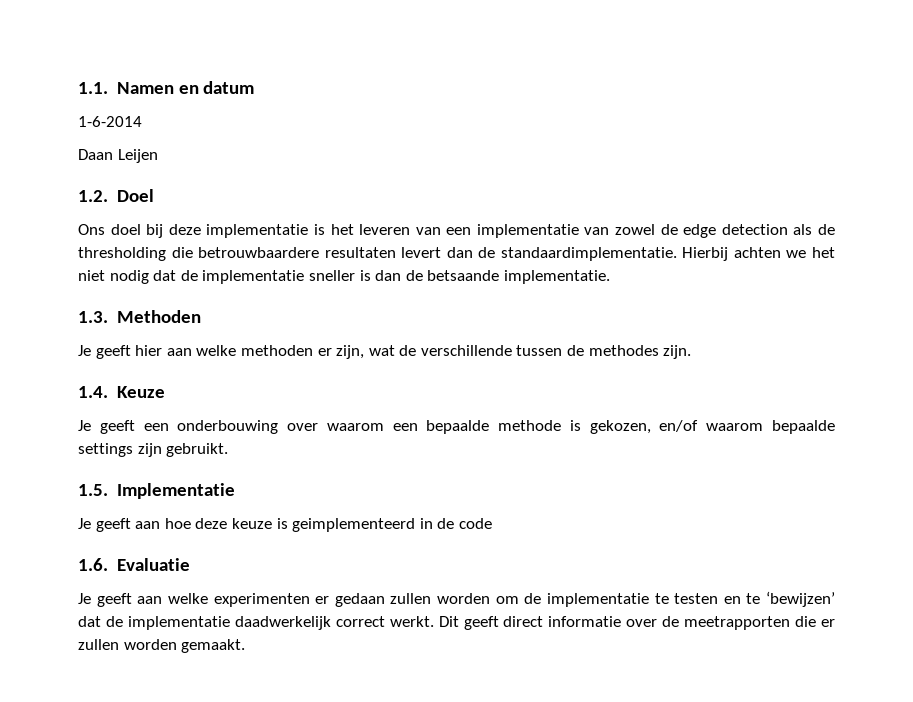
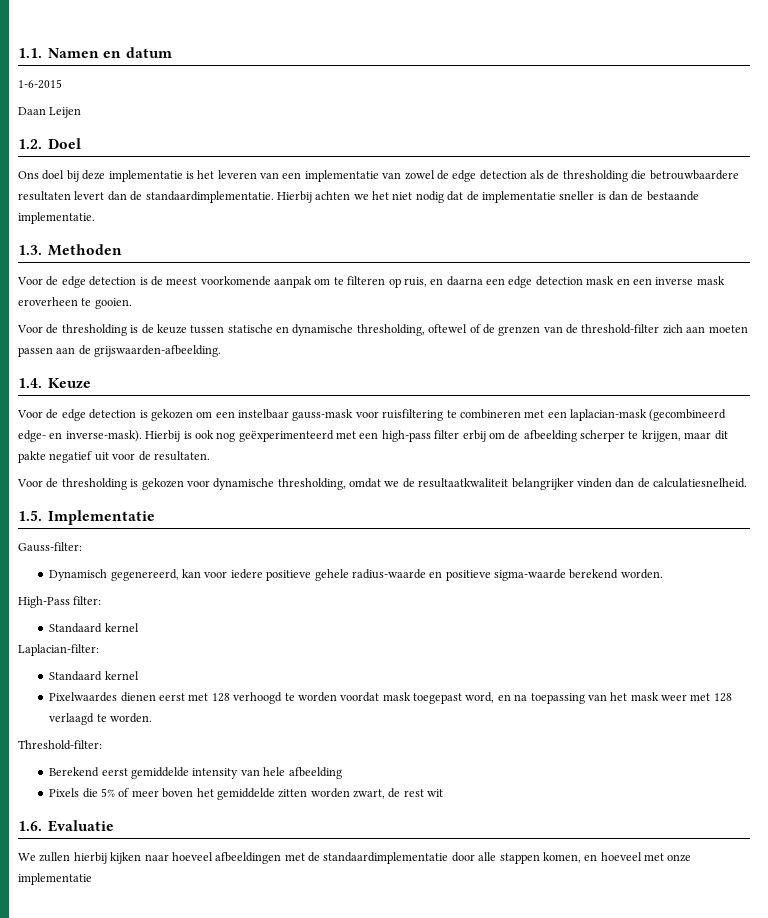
- 1-6-2014
+ 1-6-2015
- Hierbij achten we het niet nodig dat de implementatie sneller is dan de betsaande implementatie.
+ Hierbij achten we het niet nodig dat de implementatie sneller is dan de bestaande implementatie.
- Je geeft hier aan welke methoden er zijn, wat de verschillende tussen de methodes zijn.
+ Voor de edge detection is de meest voorkomende aanpak om te filteren op ruis, en daarna een edge detection mask en een inverse mask eroverheen te gooien.
+ Voor de thresholding is de keuze tussen statische en dynamische thresholding, oftewel of de grenzen van de threshold-filter zich aan moeten passen aan de grijswaarden-afbeelding.
  1.4. Keuze
- Je geeft een onderbouwing over waarom een bepaalde methode is gekozen, en/of waarom bepaalde settings zijn gebruikt.
+ Voor de edge detection is gekozen om een instelbaar gauss-mask voor ruisfiltering te combineren met een laplacian-mask (gecombineerd edge- en inverse-mask). Hierbij is ook nog geëxperimenteerd met een high-pass filter erbij om de afbeelding scherper te krijgen, maar dit pakte negatief uit voor de resultaten.
+ Voor de thresholding is gekozen voor dynamische thresholding, omdat we de resultaatkwaliteit belangrijker vinden dan de calculatiesnelheid.
  1.5. Implementatie
- Je geeft aan hoe deze keuze is geimplementeerd in de code
+ Gauss-filter:
+ Dynamisch gegenereerd, kan voor iedere positieve gehele radius-waarde en positieve sigma-waarde berekend worden.
+ High-Pass filter:
+ Standaard kernel
+ Laplacian-filter:
+ Standaard kernel
+ Pixelwaardes dienen eerst met 128 verhoogd te worden voordat mask toegepast word, en na toepassing van het mask weer met 128 verlaagd te worden.
+ Threshold-filter:
+ Berekend eerst gemiddelde intensity van hele afbeelding
+ Pixels die 5% of meer boven het gemiddelde zitten worden zwart, de rest wit
  1.6. Evaluatie
- Je geeft aan welke experimenten er gedaan zullen worden om de implementatie te testen en te ‘bewijzen’ dat de implementatie daadwerkelijk correct werkt. Dit geeft direct informatie over de meetrapporten die er zullen worden gemaakt.
+ We zullen hierbij kijken naar hoeveel afbeeldingen met de standaardimplementatie door alle stappen komen, en hoeveel met onze implementatie

